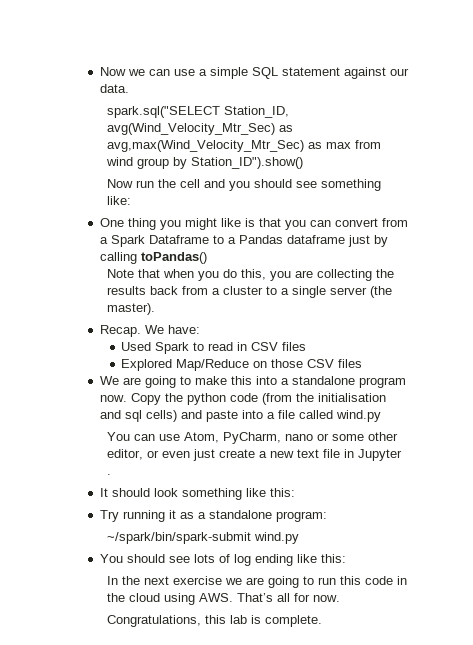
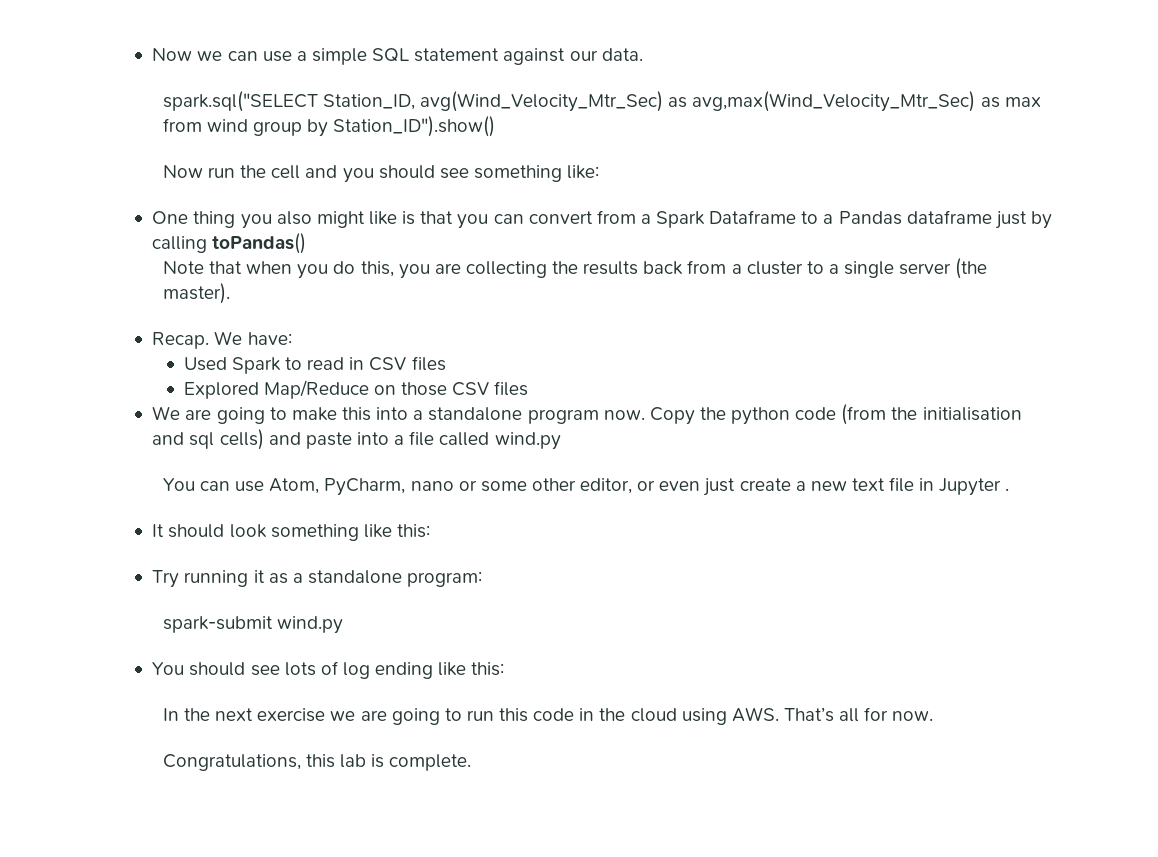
- One thing you might like is that you can convert from a Spark Dataframe to a Pandas dataframe just by calling toPandas()
+ One thing you also might like is that you can convert from a Spark Dataframe to a Pandas dataframe just by calling toPandas()
- ~/spark/bin/spark-submit wind.py
+ spark-submit wind.py

